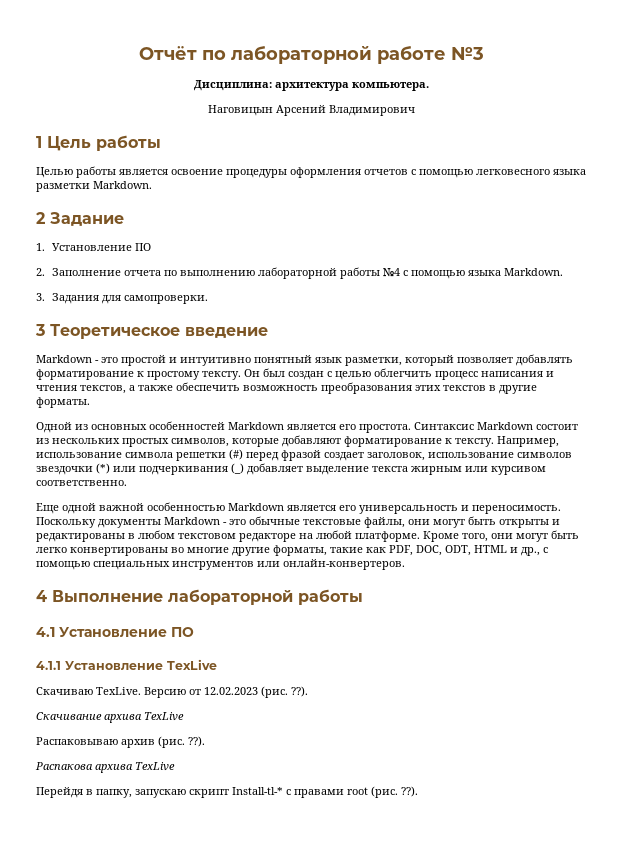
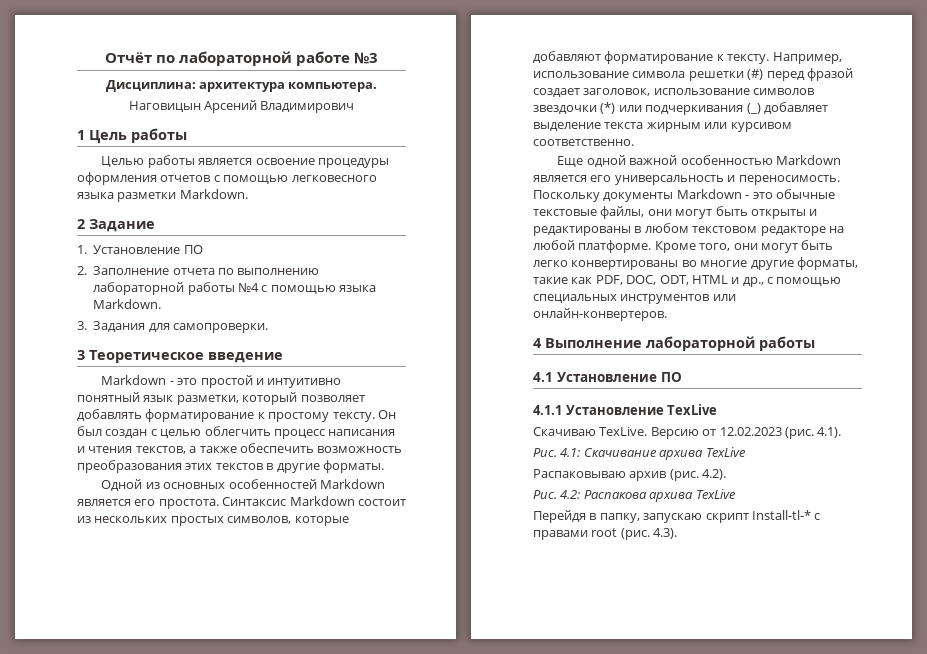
- Версию от 12.02.2023 (рис. ??).
- Скачивание архива TexLive
+ Версию от 12.02.2023 (рис. 4.1).
+ Рис. 4.1: Скачивание архива TexLive
- Распаковываю архив (рис. ??).
- Распакова архива TexLive
+ Распаковываю архив (рис. 4.2).
+ Рис. 4.2: Распакова архива TexLive
- Перейдя в папку, запускаю скрипт Install-tl-* с правами root (рис. ??).
+ Перейдя в папку, запускаю скрипт Install-tl-* с правами root (рис. 4.3).

